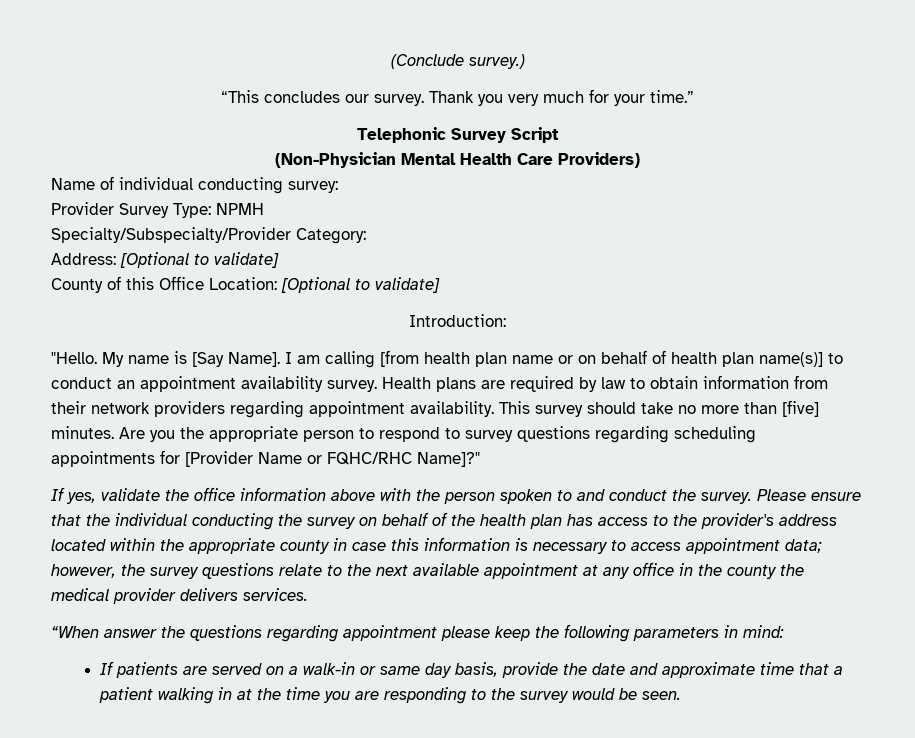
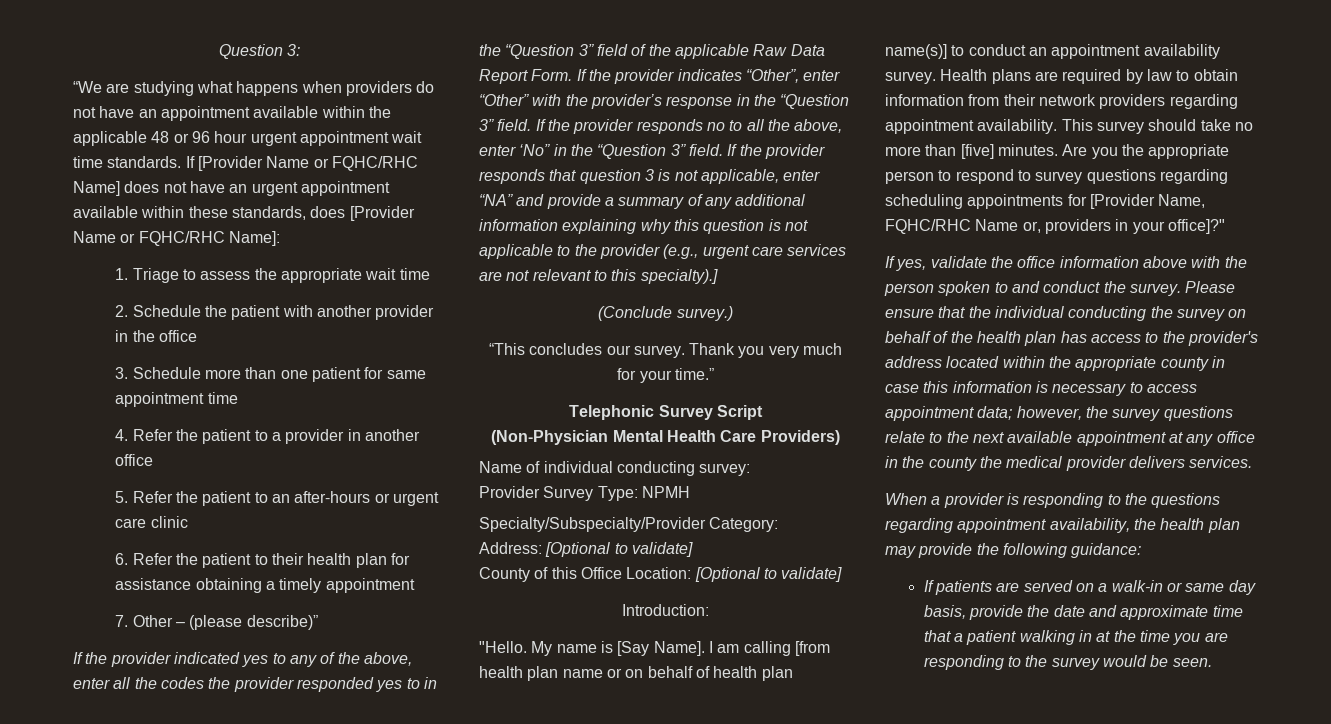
+ Question 3:
+ “We are studying what happens when providers do not have an appointment available within the applicable 48 or 96 hour urgent appointment wait time standards. If [Provider Name or FQHC/RHC Name] does not have an urgent appointment available within these standards, does [Provider Name or FQHC/RHC Name]:
+ 1. Triage to assess the appropriate wait time
+ 2. Schedule the patient with another provider in the office
+ 3. Schedule more than one patient for same appointment time
+ 4. Refer the patient to a provider in another office
+ 5. Refer the patient to an after-hours or urgent care clinic
+ 6. Refer the patient to their health plan for assistance obtaining a timely appointment
+ 7. Other – (please describe)”
+ If the provider indicated yes to any of the above, enter all the codes the provider responded yes to in the “Question 3” field of the applicable Raw Data Report Form. If the provider indicates “Other”, enter “Other” with the provider’s response in the “Question 3” field. If the provider responds no to all the above, enter ‘No” in the “Question 3” field. If the provider responds that question 3 is not applicable, enter “NA” and provide a summary of any additional information explaining why this question is not applicable to the provider (e.g., urgent care services are not relevant to this specialty).]
- Are you the appropriate person to respond to survey questions regarding scheduling appointments for [Provider Name or FQHC/RHC Name]?"
+ Are you the appropriate person to respond to survey questions regarding scheduling appointments for [Provider Name, FQHC/RHC Name or, providers in your office]?"
- “When answer the questions regarding appointment please keep the following parameters in mind:
+ When a provider is responding to the questions regarding appointment availability, the health plan may provide the following guidance:

